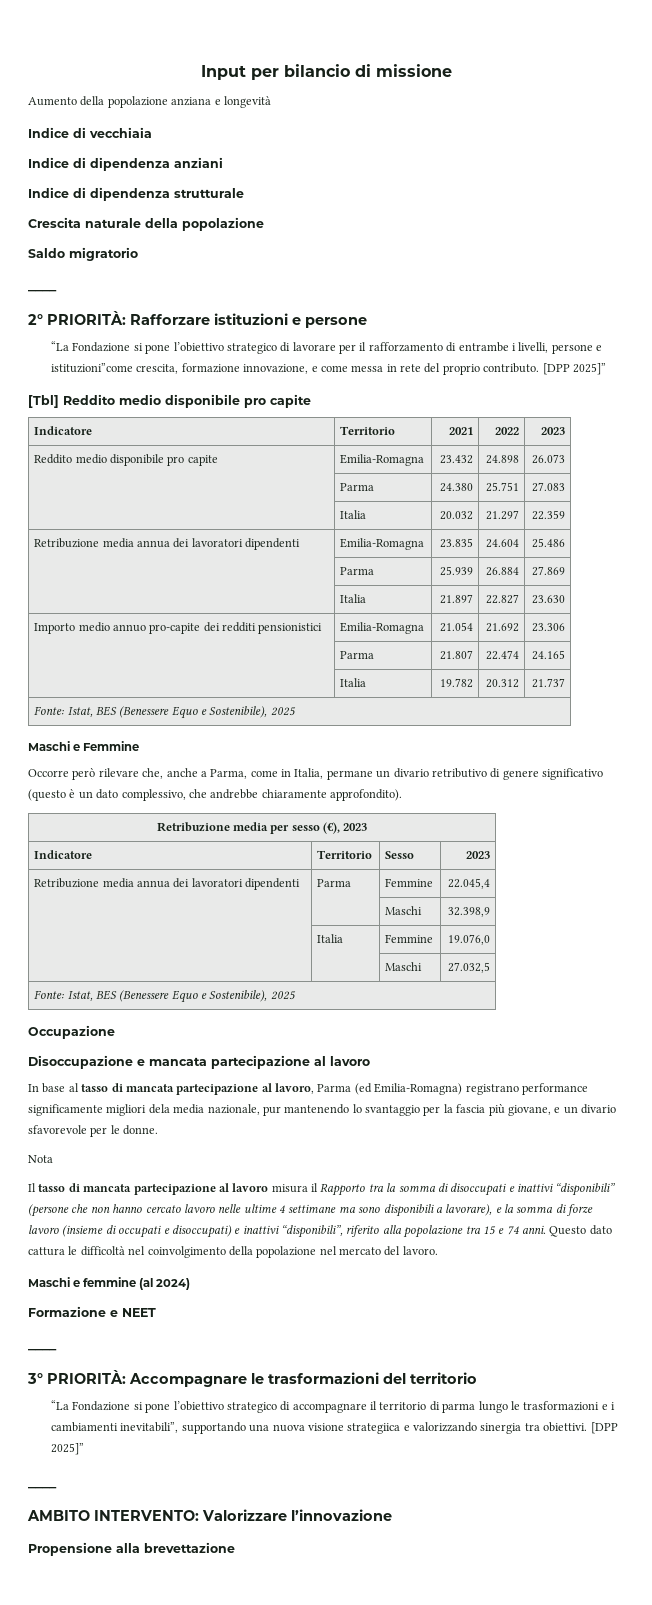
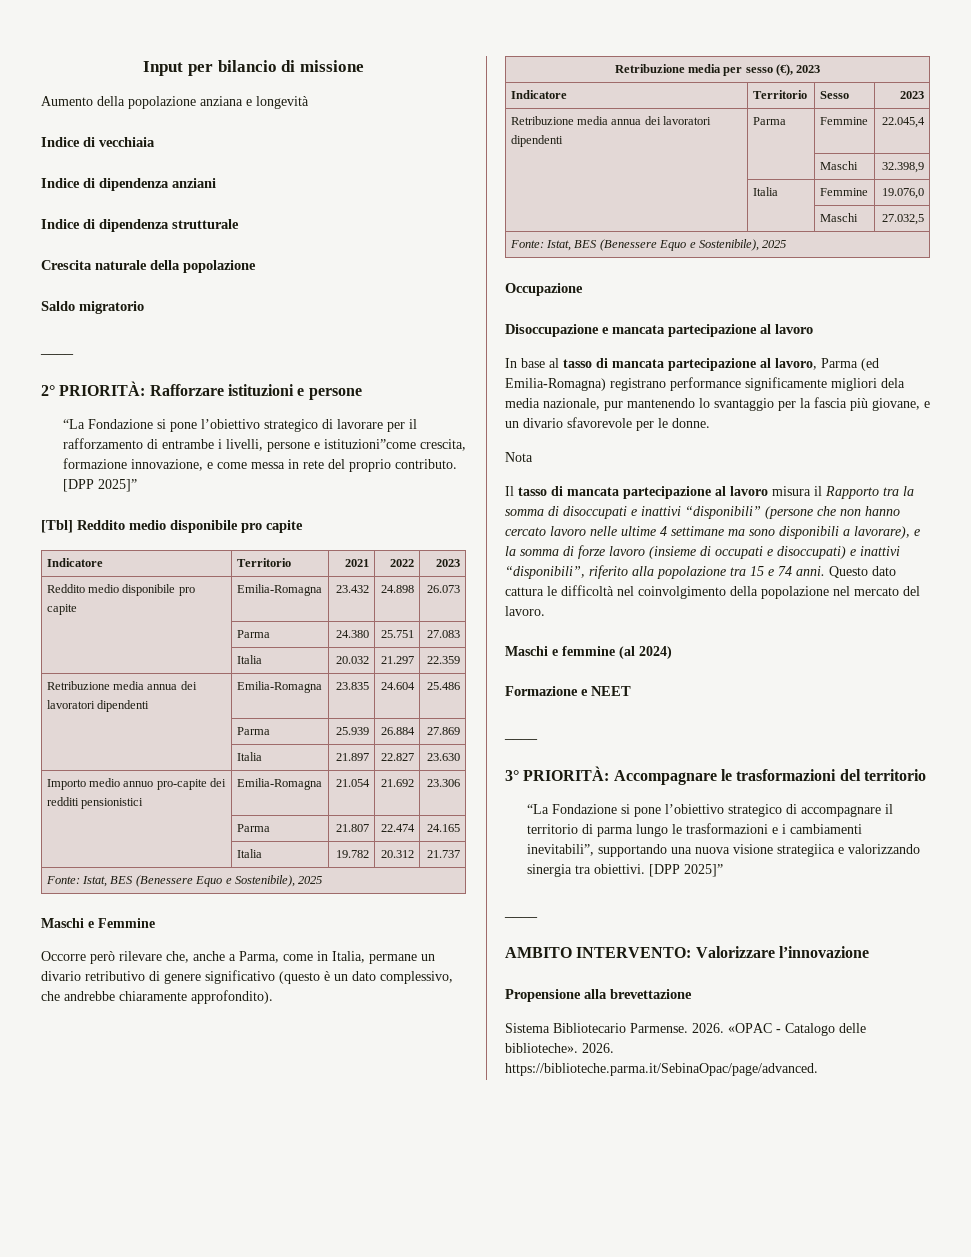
+ Sistema Bibliotecario Parmense. 2026. «OPAC - Catalogo delle biblioteche». 2026. https://biblioteche.parma.it/SebinaOpac/page/advanced.

